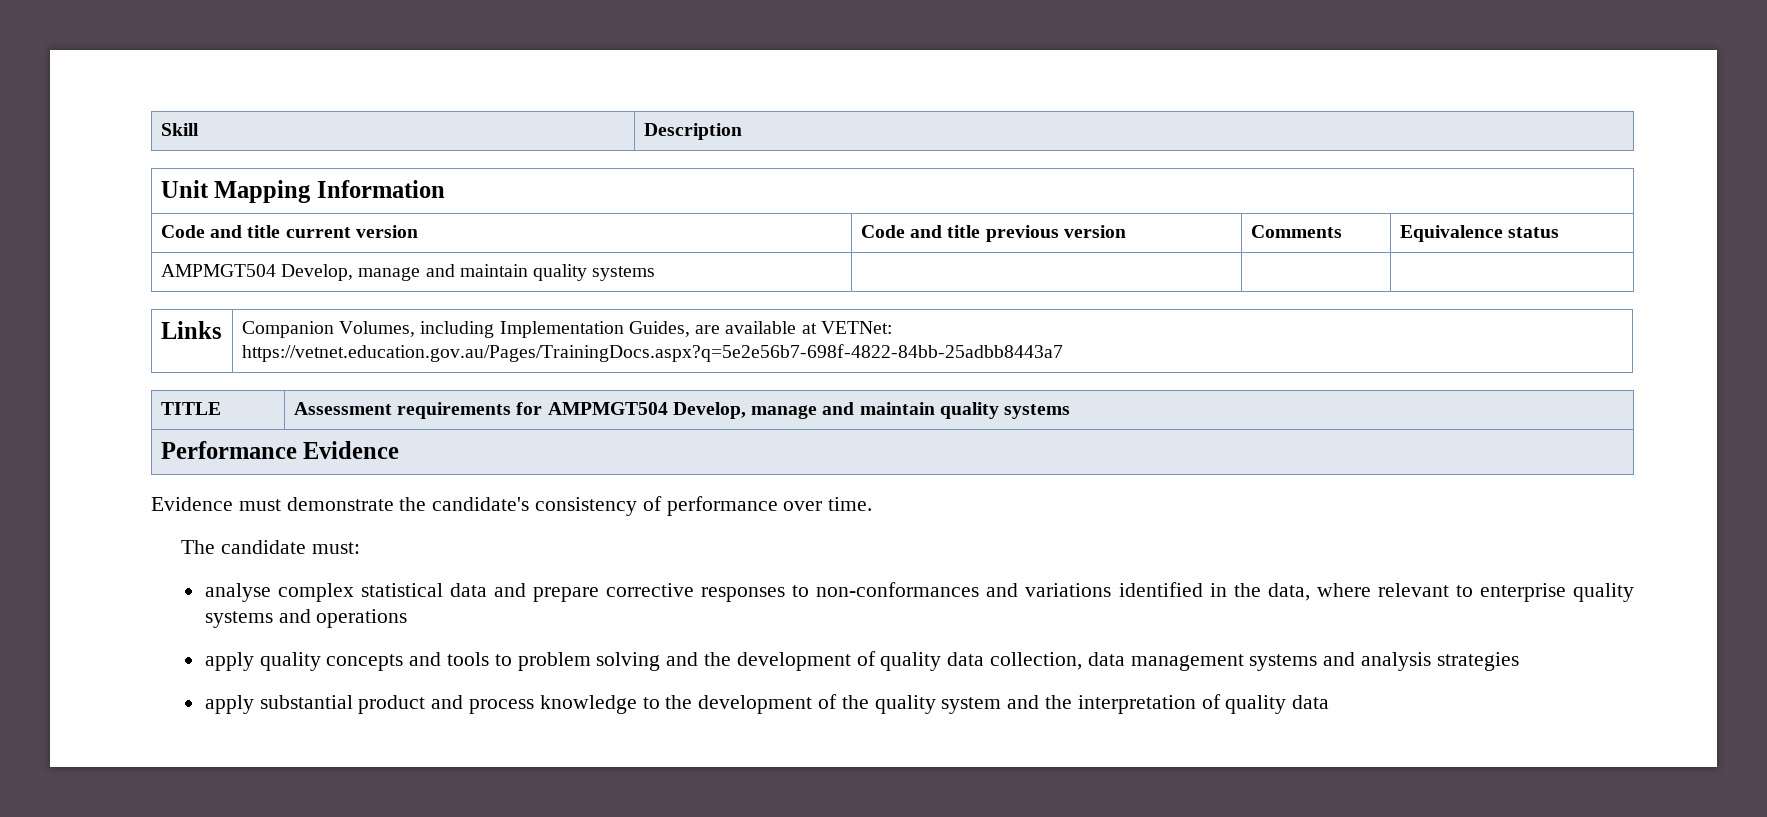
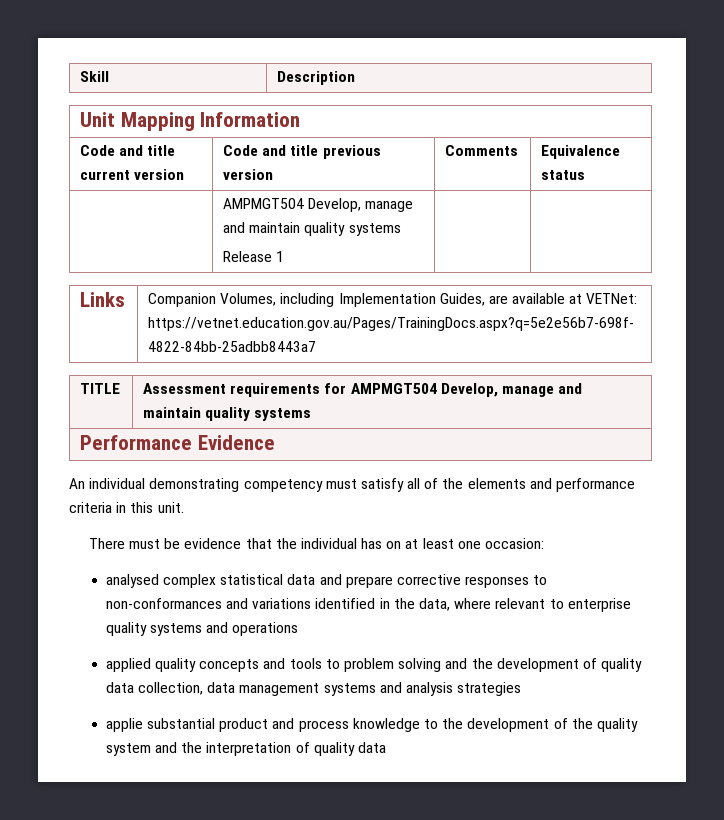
- AMPMGT504 Develop, manage and maintain quality systems | | |
+ | AMPMGT504 Develop, manage and maintain quality systems
+ Release 1 | |
- Evidence must demonstrate the candidate's consistency of performance over time.
- The candidate must:
- analyse complex statistical data and prepare corrective responses to non-conformances and variations identified in the data, where relevant to enterprise quality systems and operations
+ An individual demonstrating competency must satisfy all of the elements and performance criteria in this unit.
+ There must be evidence that the individual has on at least one occasion:
+ analysed complex statistical data and prepare corrective responses to non-conformances and variations identified in the data, where relevant to enterprise quality systems and operations
- apply quality concepts and tools to problem solving and the development of quality data collection, data management systems and analysis strategies
+ applied quality concepts and tools to problem solving and the development of quality data collection, data management systems and analysis strategies
- apply substantial product and process knowledge to the development of the quality system and the interpretation of quality data
+ applie substantial product and process knowledge to the development of the quality system and the interpretation of quality data

